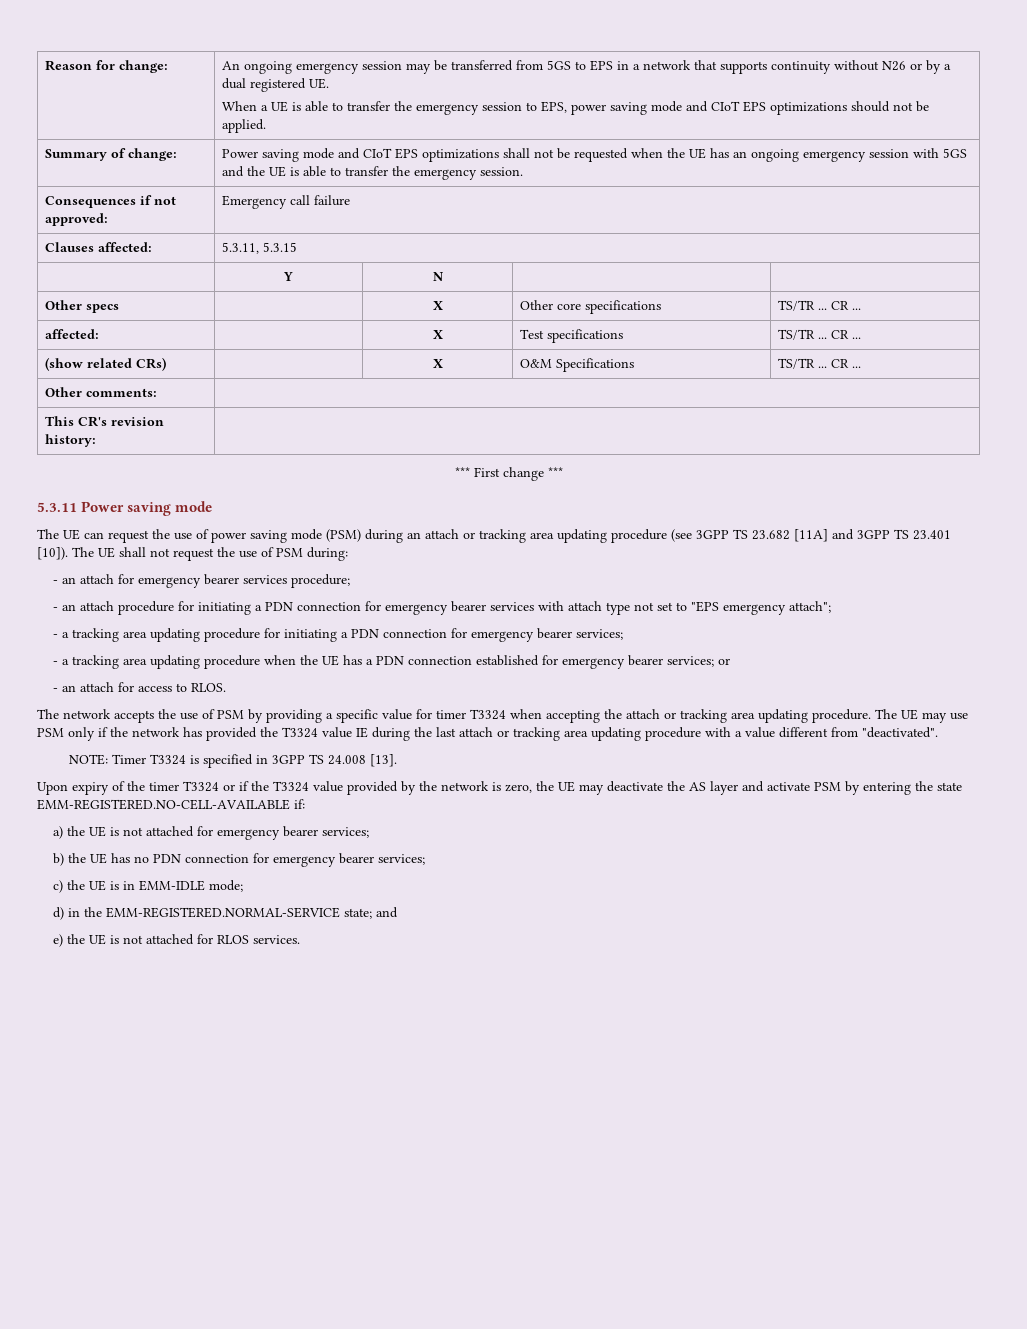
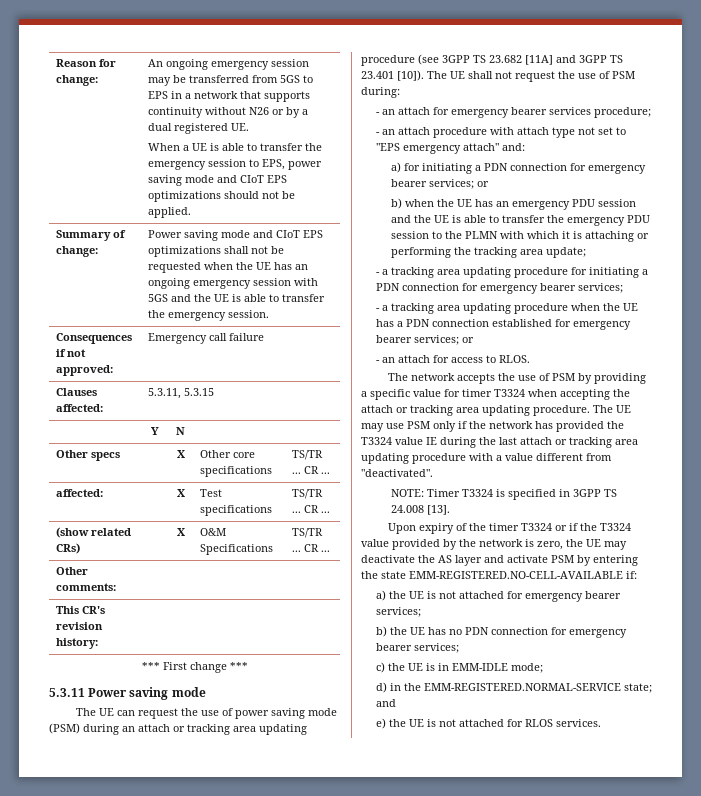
- - an attach procedure for initiating a PDN connection for emergency bearer services with attach type not set to "EPS emergency attach";
+ - an attach procedure with attach type not set to "EPS emergency attach" and:
+ a) for initiating a PDN connection for emergency bearer services; or
+ b) when the UE has an emergency PDU session and the UE is able to transfer the emergency PDU session to the PLMN with which it is attaching or performing the tracking area update;

